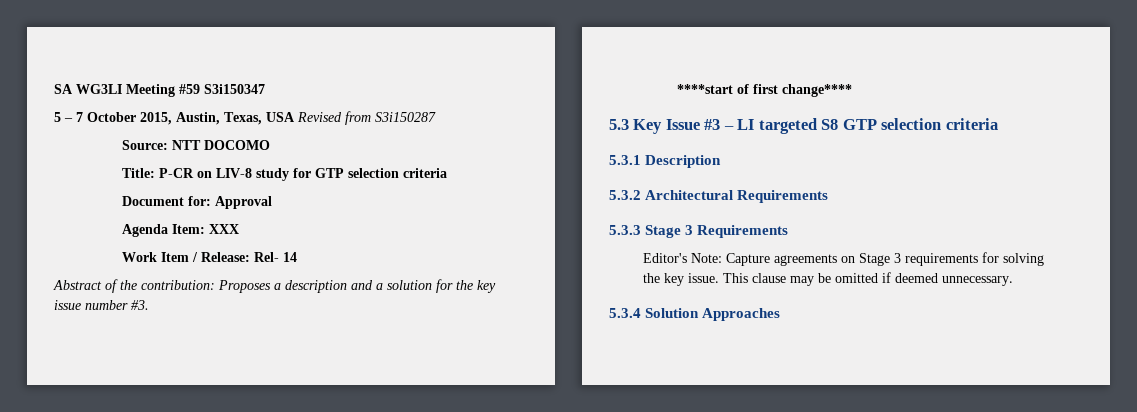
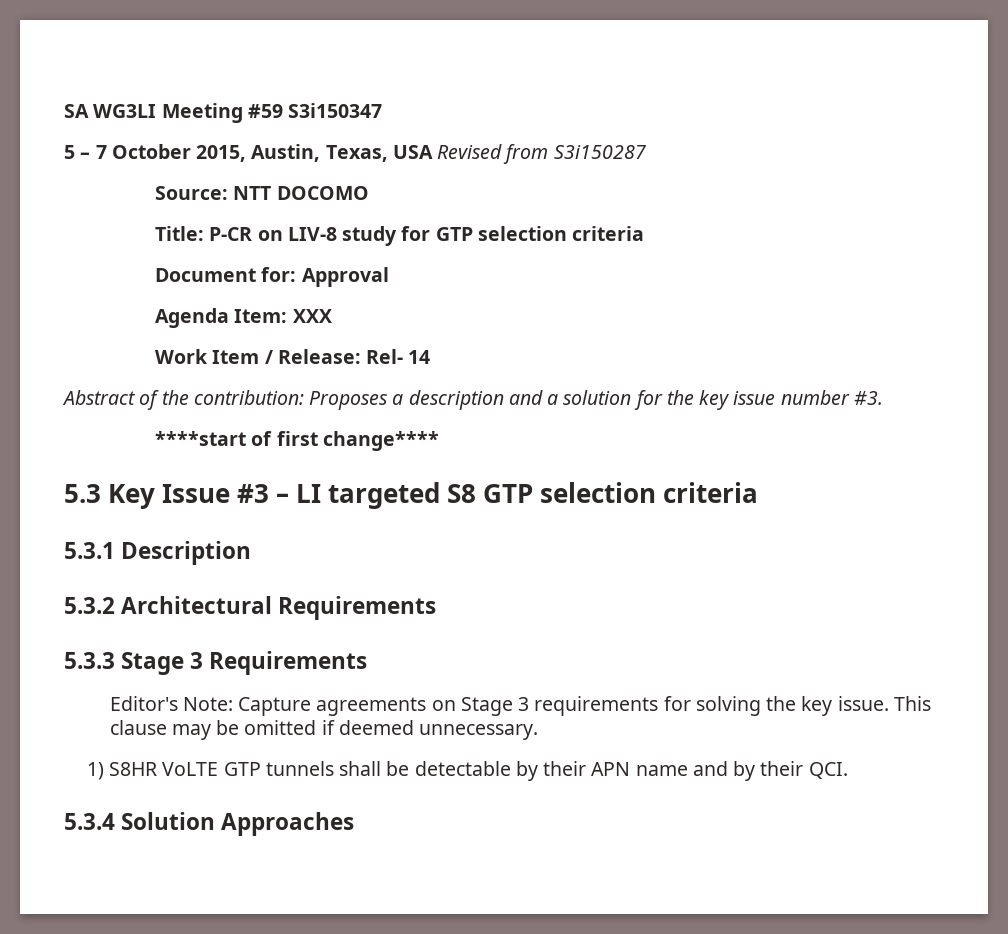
+ 1) S8HR VoLTE GTP tunnels shall be detectable by their APN name and by their QCI.

